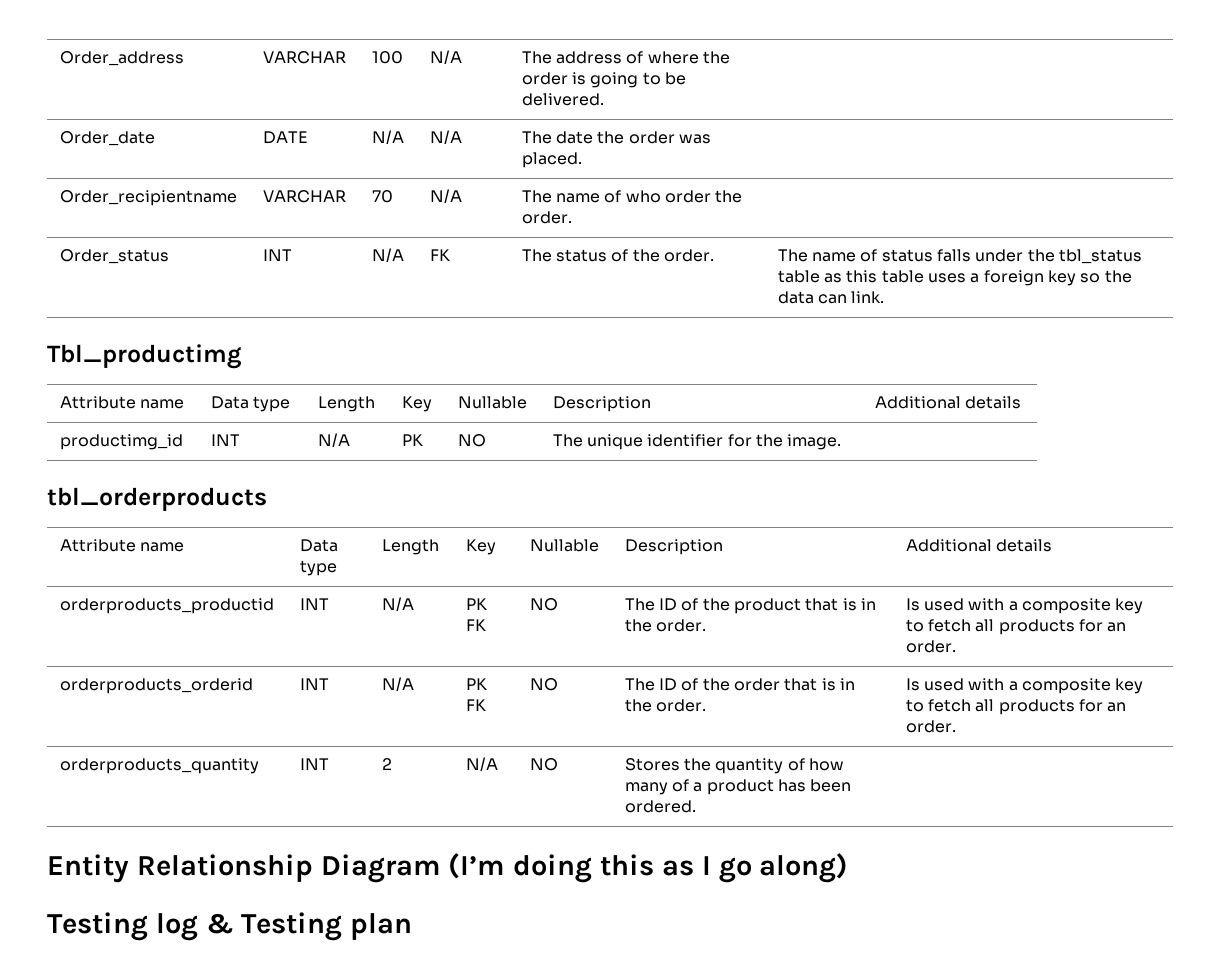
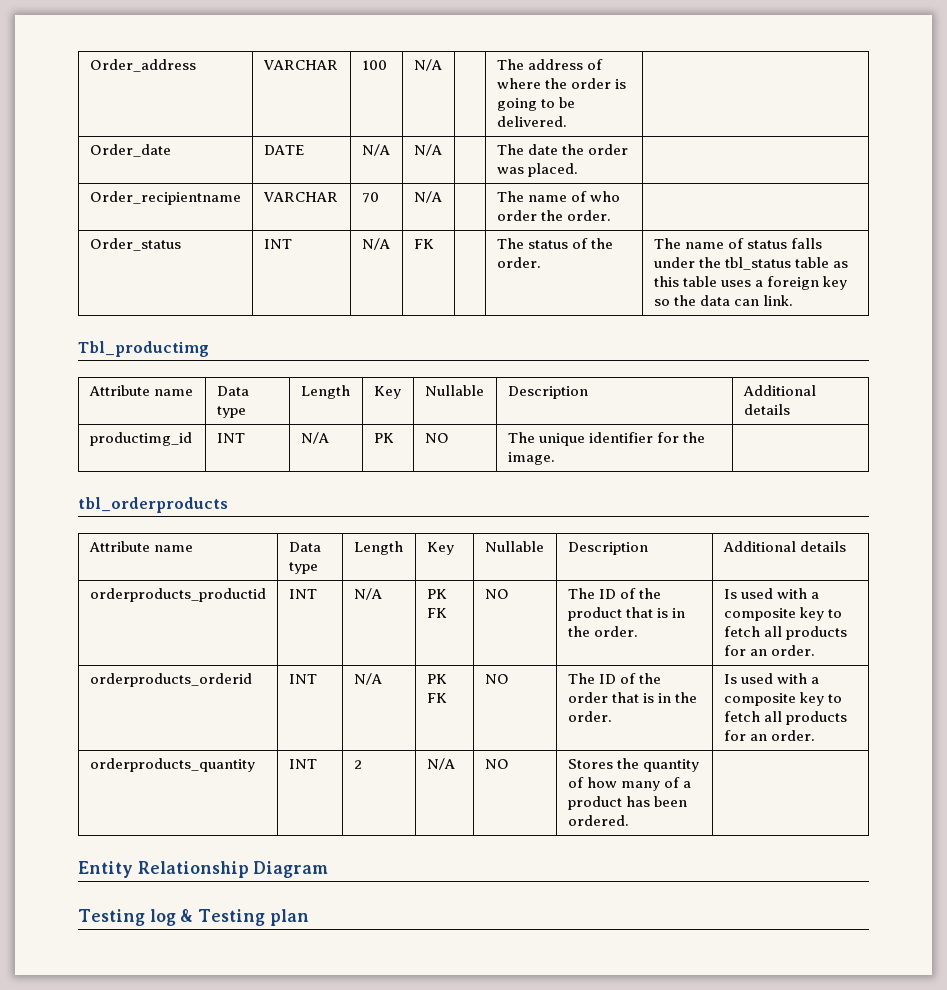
- Entity Relationship Diagram (I’m doing this as I go along)
+ Entity Relationship Diagram

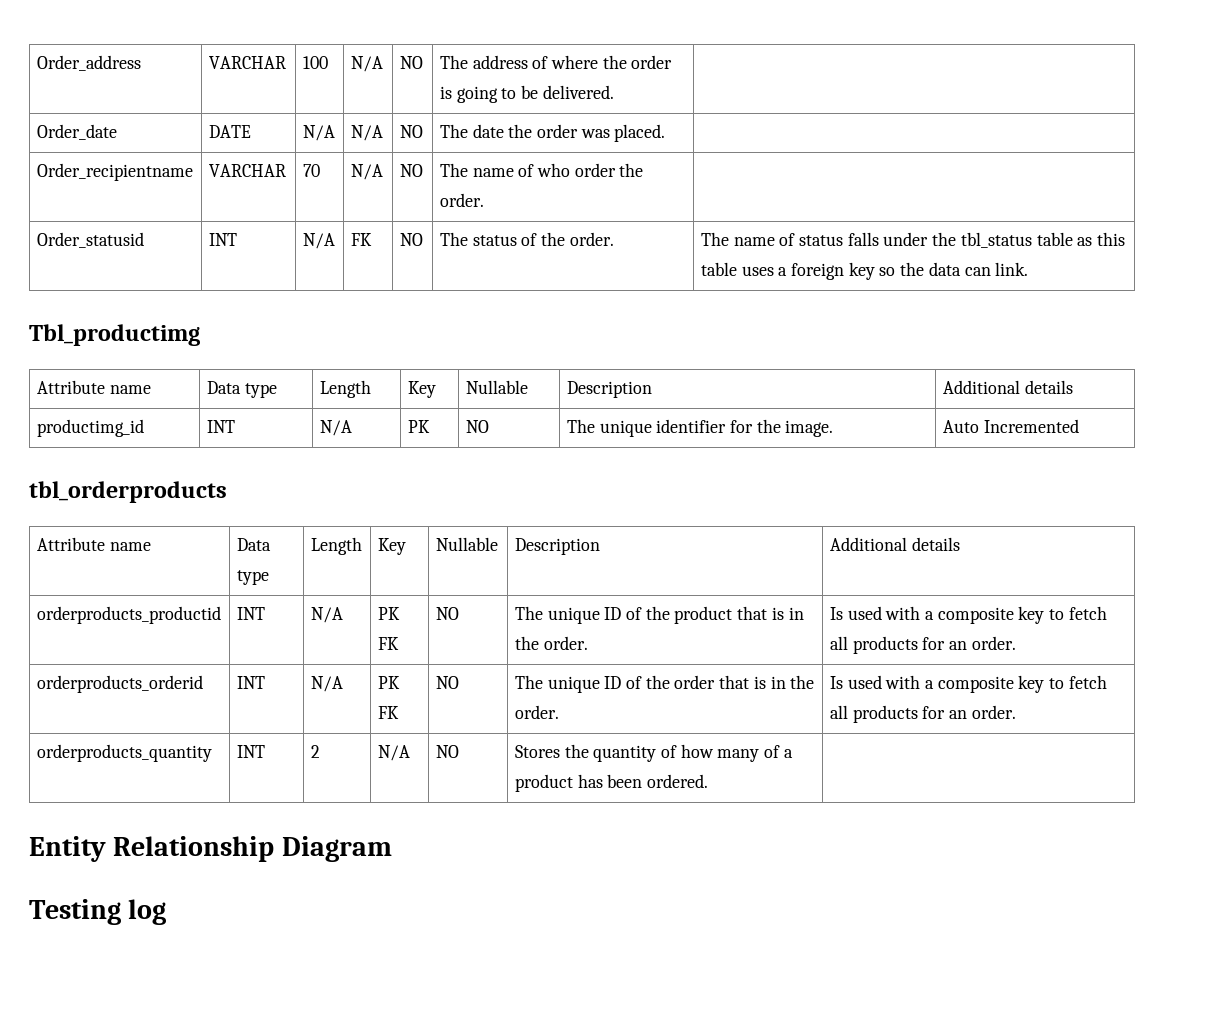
- Order_address | VARCHAR | 100 | N/A | | The address of where the order is going to be delivered. |
+ Order_address | VARCHAR | 100 | N/A | NO | The address of where the order is going to be delivered. |
- Order_date | DATE | N/A | N/A | | The date the order was placed. |
+ Order_date | DATE | N/A | N/A | NO | The date the order was placed. |
- Order_recipientname | VARCHAR | 70 | N/A | | The name of who order the order. |
+ Order_recipientname | VARCHAR | 70 | N/A | NO | The name of who order the order. |
- Order_status | INT | N/A | FK | | The status of the order. | The name of status falls under the tbl_status table as this table uses a foreign key so the data can link.
+ Order_statusid | INT | N/A | FK | NO | The status of the order. | The name of status falls under the tbl_status table as this table uses a foreign key so the data can link.
- productimg_id | INT | N/A | PK | NO | The unique identifier for the image. |
+ productimg_id | INT | N/A | PK | NO | The unique identifier for the image. | Auto Incremented
- orderproducts_productid | INT | N/A | PK FK | NO | The ID of the product that is in the order. | Is used with a composite key to fetch all products for an order.
+ orderproducts_productid | INT | N/A | PK FK | NO | The unique ID of the product that is in the order. | Is used with a composite key to fetch all products for an order.
- orderproducts_orderid | INT | N/A | PK FK | NO | The ID of the order that is in the order. | Is used with a composite key to fetch all products for an order.
+ orderproducts_orderid | INT | N/A | PK FK | NO | The unique ID of the order that is in the order. | Is used with a composite key to fetch all products for an order.
- Testing log & Testing plan
+ Testing log

